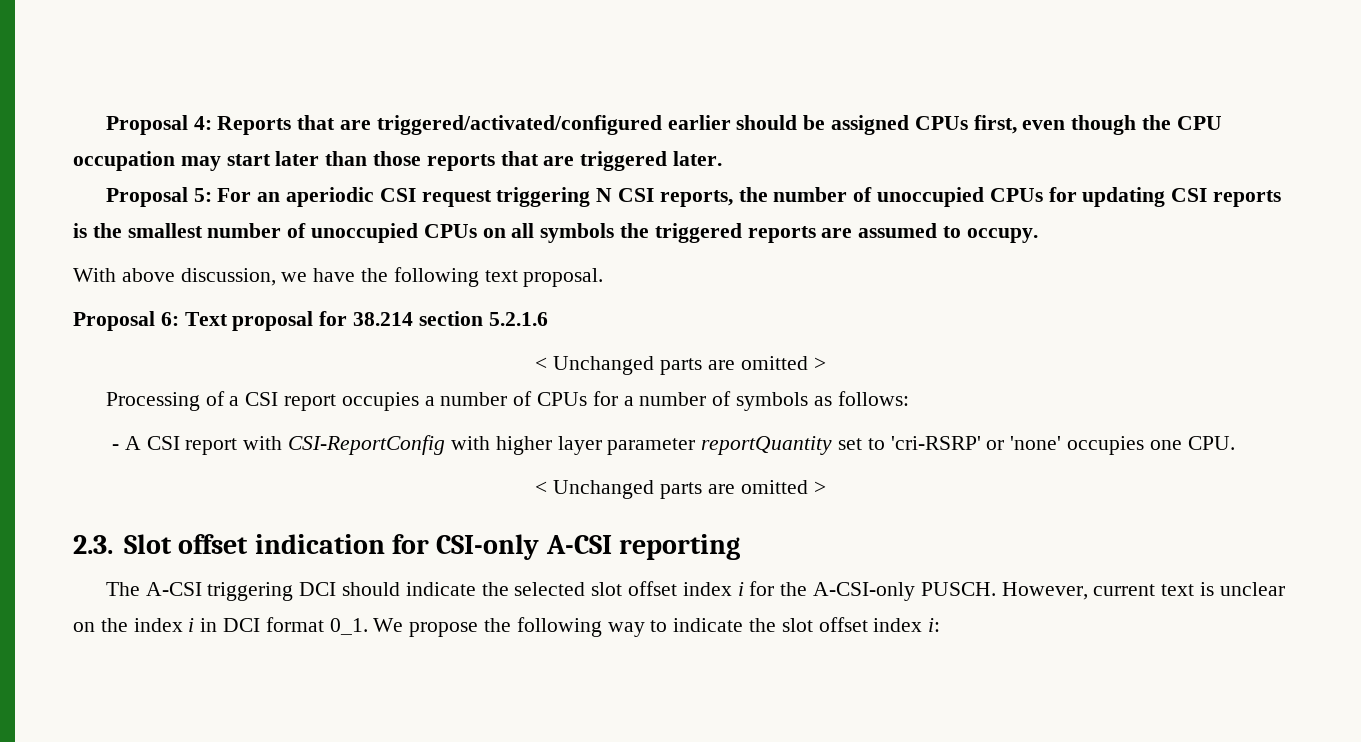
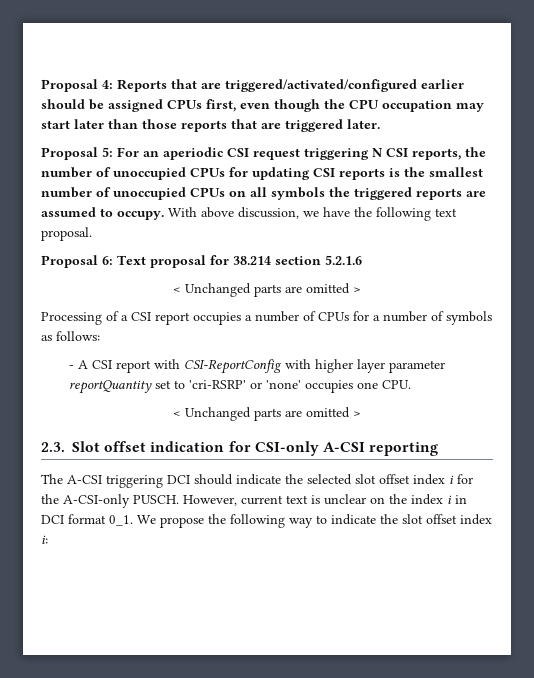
- Proposal 5: For an aperiodic CSI request triggering N CSI reports, the number of unoccupied CPUs for updating CSI reports is the smallest number of unoccupied CPUs on all symbols the triggered reports are assumed to occupy.
- With above discussion, we have the following text proposal.
+ Proposal 5: For an aperiodic CSI request triggering N CSI reports, the number of unoccupied CPUs for updating CSI reports is the smallest number of unoccupied CPUs on all symbols the triggered reports are assumed to occupy. With above discussion, we have the following text proposal.

